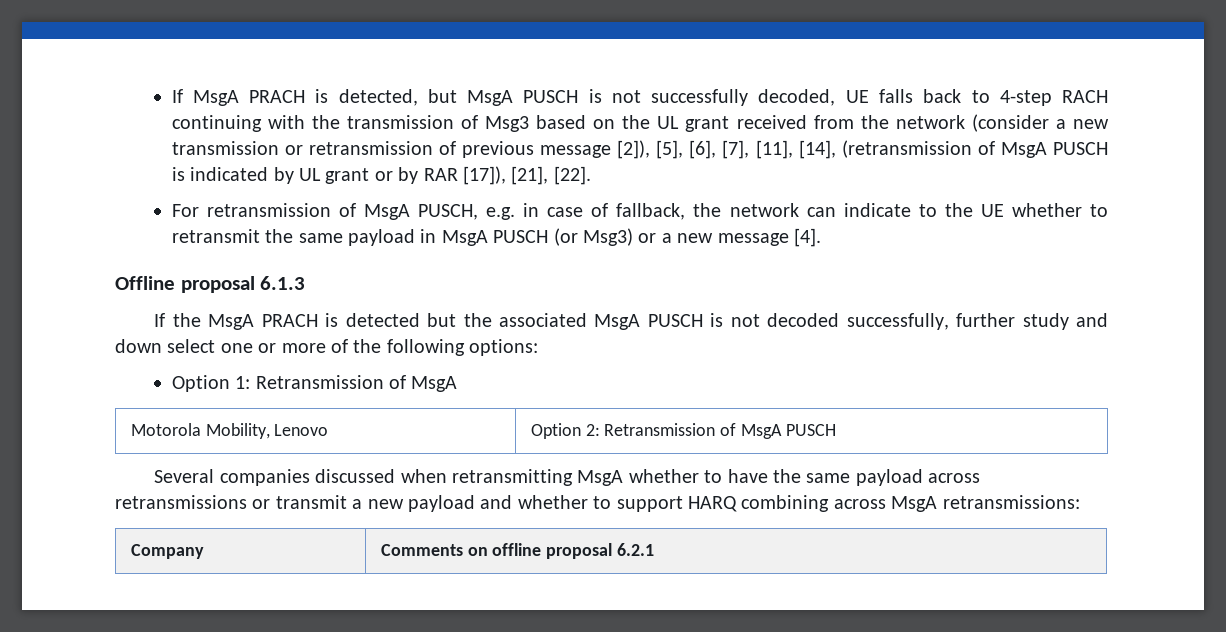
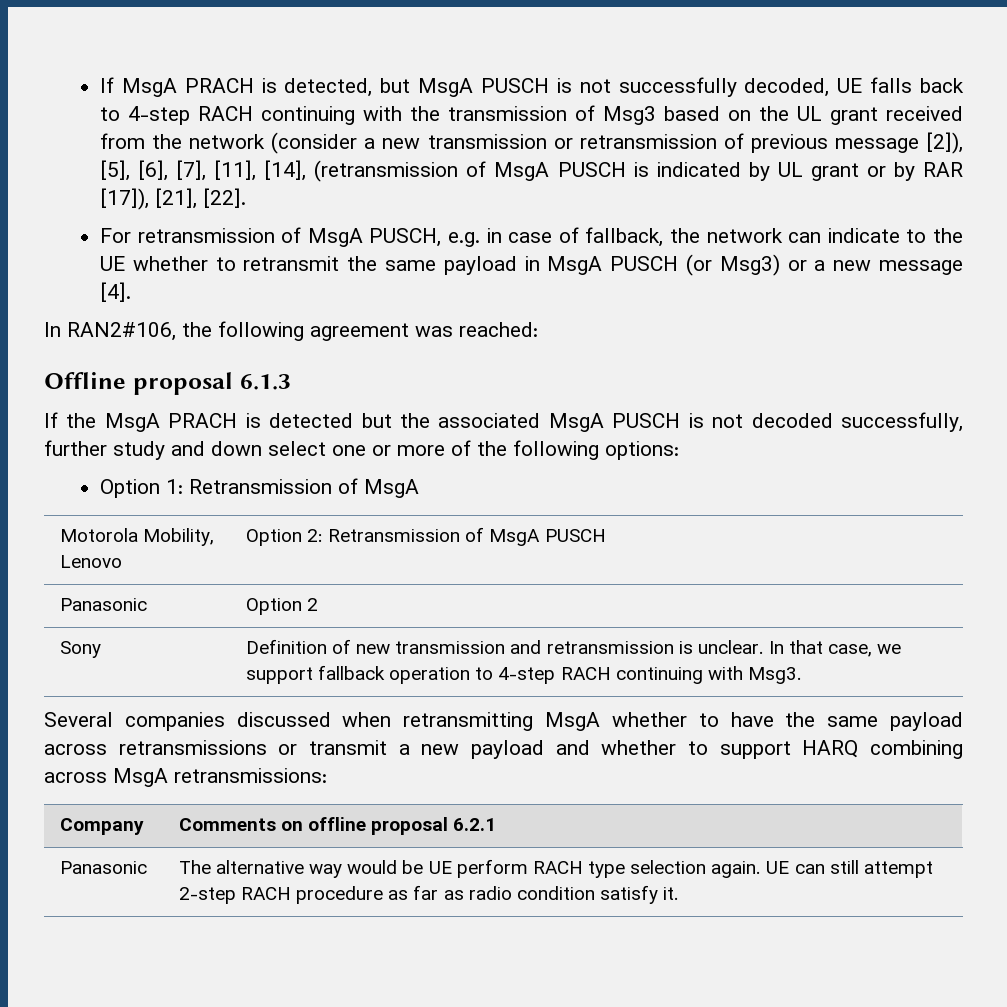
+ In RAN2#106, the following agreement was reached:
+ Panasonic | Option 2
+ Sony | Definition of new transmission and retransmission is unclear. In that case, we support fallback operation to 4-step RACH continuing with Msg3.
+ Panasonic | The alternative way would be UE perform RACH type selection again. UE can still attempt 2-step RACH procedure as far as radio condition satisfy it.

